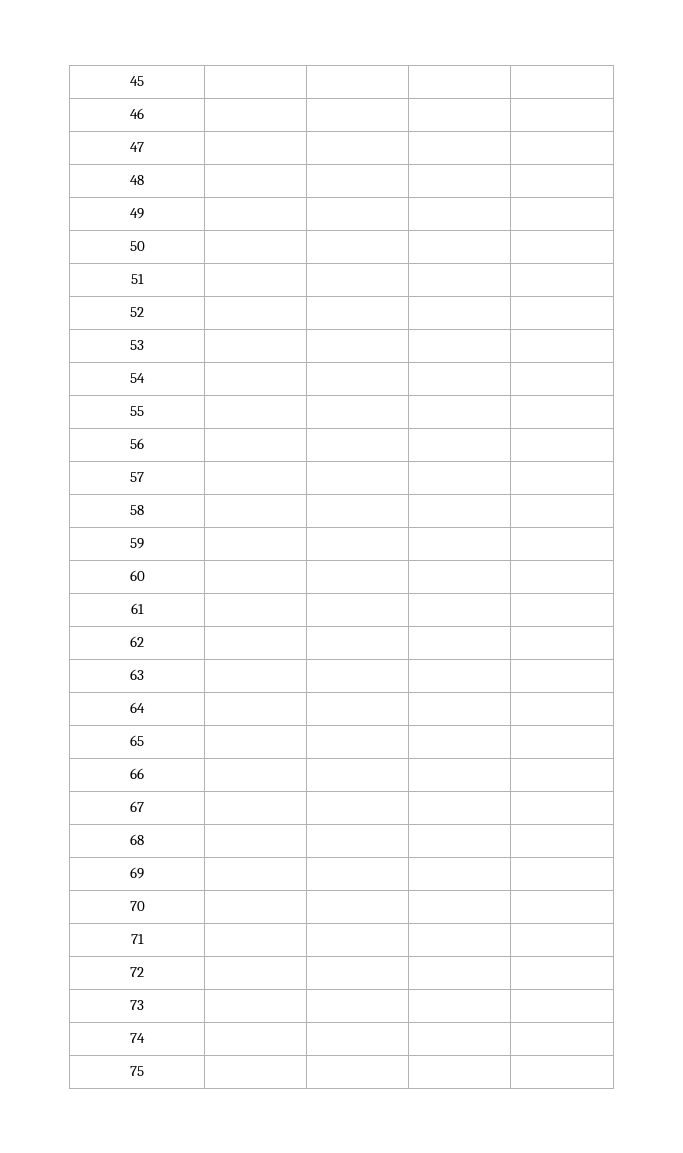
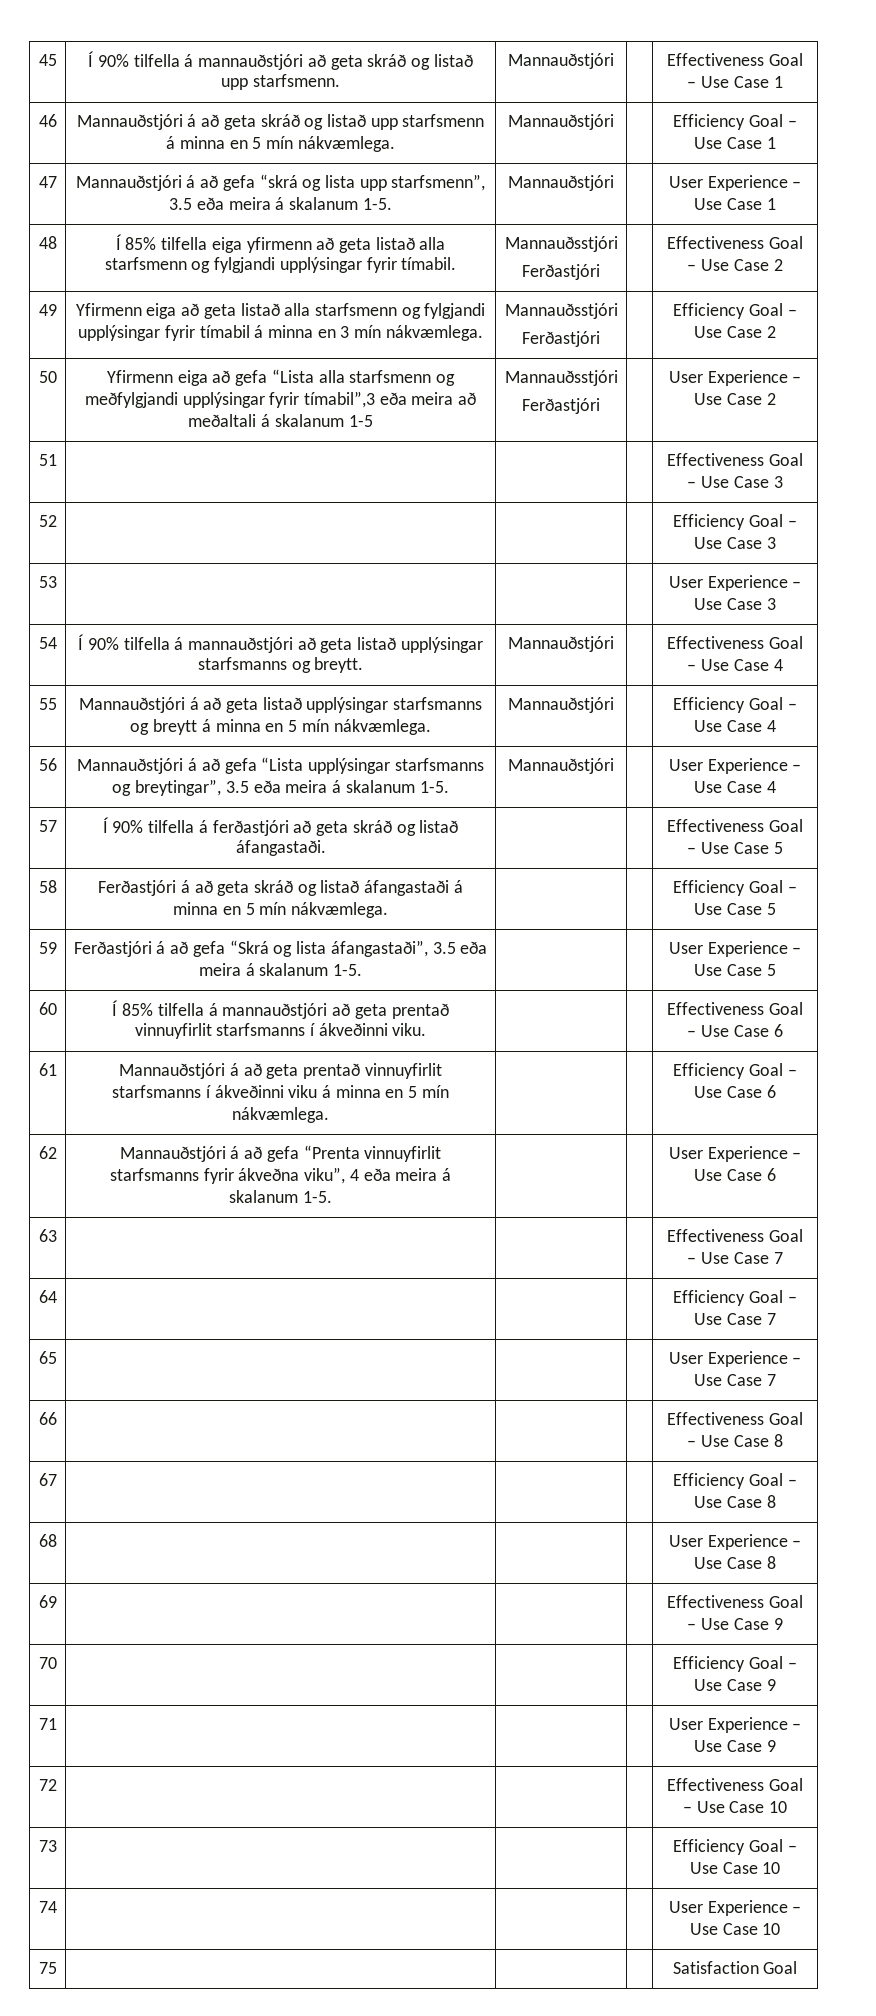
- 45 | | | |
- 46 | | | |
- 47 | | | |
- 48 | | | |
- 49 | | | |
- 50 | | | |
- 51 | | | |
- 52 | | | |
- 53 | | | |
- 54 | | | |
- 55 | | | |
- 56 | | | |
- 57 | | | |
- 58 | | | |
- 59 | | | |
- 60 | | | |
- 61 | | | |
- 62 | | | |
- 63 | | | |
- 64 | | | |
- 65 | | | |
- 66 | | | |
- 67 | | | |
- 68 | | | |
- 69 | | | |
- 70 | | | |
- 71 | | | |
- 72 | | | |
- 73 | | | |
- 74 | | | |
+ 45 | Í 90% tilfella á mannauðstjóri að geta skráð og listað upp starfsmenn. | Mannauðstjóri | | Effectiveness Goal – Use Case 1
+ 46 | Mannauðstjóri á að geta skráð og listað upp starfsmenn á minna en 5 mín nákvæmlega. | Mannauðstjóri | | Efficiency Goal – Use Case 1
+ 47 | Mannauðstjóri á að gefa “skrá og lista upp starfsmenn”, 3.5 eða meira á skalanum 1-5. | Mannauðstjóri | | User Experience – Use Case 1
+ 48 | Í 85% tilfella eiga yfirmenn að geta listað alla starfsmenn og fylgjandi upplýsingar fyrir tímabil. | Mannauðsstjóri
+ Ferðastjóri | | Effectiveness Goal – Use Case 2
+ 49 | Yfirmenn eiga að geta listað alla starfsmenn og fylgjandi upplýsingar fyrir tímabil á minna en 3 mín nákvæmlega. | Mannauðsstjóri
+ Ferðastjóri | | Efficiency Goal – Use Case 2
+ 50 | Yfirmenn eiga að gefa “Lista alla starfsmenn og meðfylgjandi upplýsingar fyrir tímabil”,3 eða meira að meðaltali á skalanum 1-5 | Mannauðsstjóri
+ Ferðastjóri | | User Experience – Use Case 2
+ 51 | | | | Effectiveness Goal – Use Case 3
+ 52 | | | | Efficiency Goal – Use Case 3
+ 53 | | | | User Experience – Use Case 3
+ 54 | Í 90% tilfella á mannauðstjóri að geta listað upplýsingar starfsmanns og breytt. | Mannauðstjóri | | Effectiveness Goal – Use Case 4
+ 55 | Mannauðstjóri á að geta listað upplýsingar starfsmanns og breytt á minna en 5 mín nákvæmlega. | Mannauðstjóri | | Efficiency Goal – Use Case 4
+ 56 | Mannauðstjóri á að gefa “Lista upplýsingar starfsmanns og breytingar”, 3.5 eða meira á skalanum 1-5. | Mannauðstjóri | | User Experience – Use Case 4
+ 57 | Í 90% tilfella á ferðastjóri að geta skráð og listað áfangastaði. | | | Effectiveness Goal – Use Case 5
+ 58 | Ferðastjóri á að geta skráð og listað áfangastaði á minna en 5 mín nákvæmlega. | | | Efficiency Goal – Use Case 5
+ 59 | Ferðastjóri á að gefa “Skrá og lista áfangastaði”, 3.5 eða meira á skalanum 1-5. | | | User Experience – Use Case 5
+ 60 | Í 85% tilfella á mannauðstjóri að geta prentað vinnuyfirlit starfsmanns í ákveðinni viku. | | | Effectiveness Goal – Use Case 6
+ 61 | Mannauðstjóri á að geta prentað vinnuyfirlit starfsmanns í ákveðinni viku á minna en 5 mín nákvæmlega. | | | Efficiency Goal – Use Case 6
+ 62 | Mannauðstjóri á að gefa “Prenta vinnuyfirlit starfsmanns fyrir ákveðna viku”, 4 eða meira á skalanum 1-5. | | | User Experience – Use Case 6
+ 63 | | | | Effectiveness Goal – Use Case 7
+ 64 | | | | Efficiency Goal – Use Case 7
+ 65 | | | | User Experience – Use Case 7
+ 66 | | | | Effectiveness Goal – Use Case 8
+ 67 | | | | Efficiency Goal – Use Case 8
+ 68 | | | | User Experience – Use Case 8
+ 69 | | | | Effectiveness Goal – Use Case 9
+ 70 | | | | Efficiency Goal – Use Case 9
+ 71 | | | | User Experience – Use Case 9
+ 72 | | | | Effectiveness Goal – Use Case 10
+ 73 | | | | Efficiency Goal – Use Case 10
+ 74 | | | | User Experience – Use Case 10
- 75 | | | |
+ 75 | | | | Satisfaction Goal

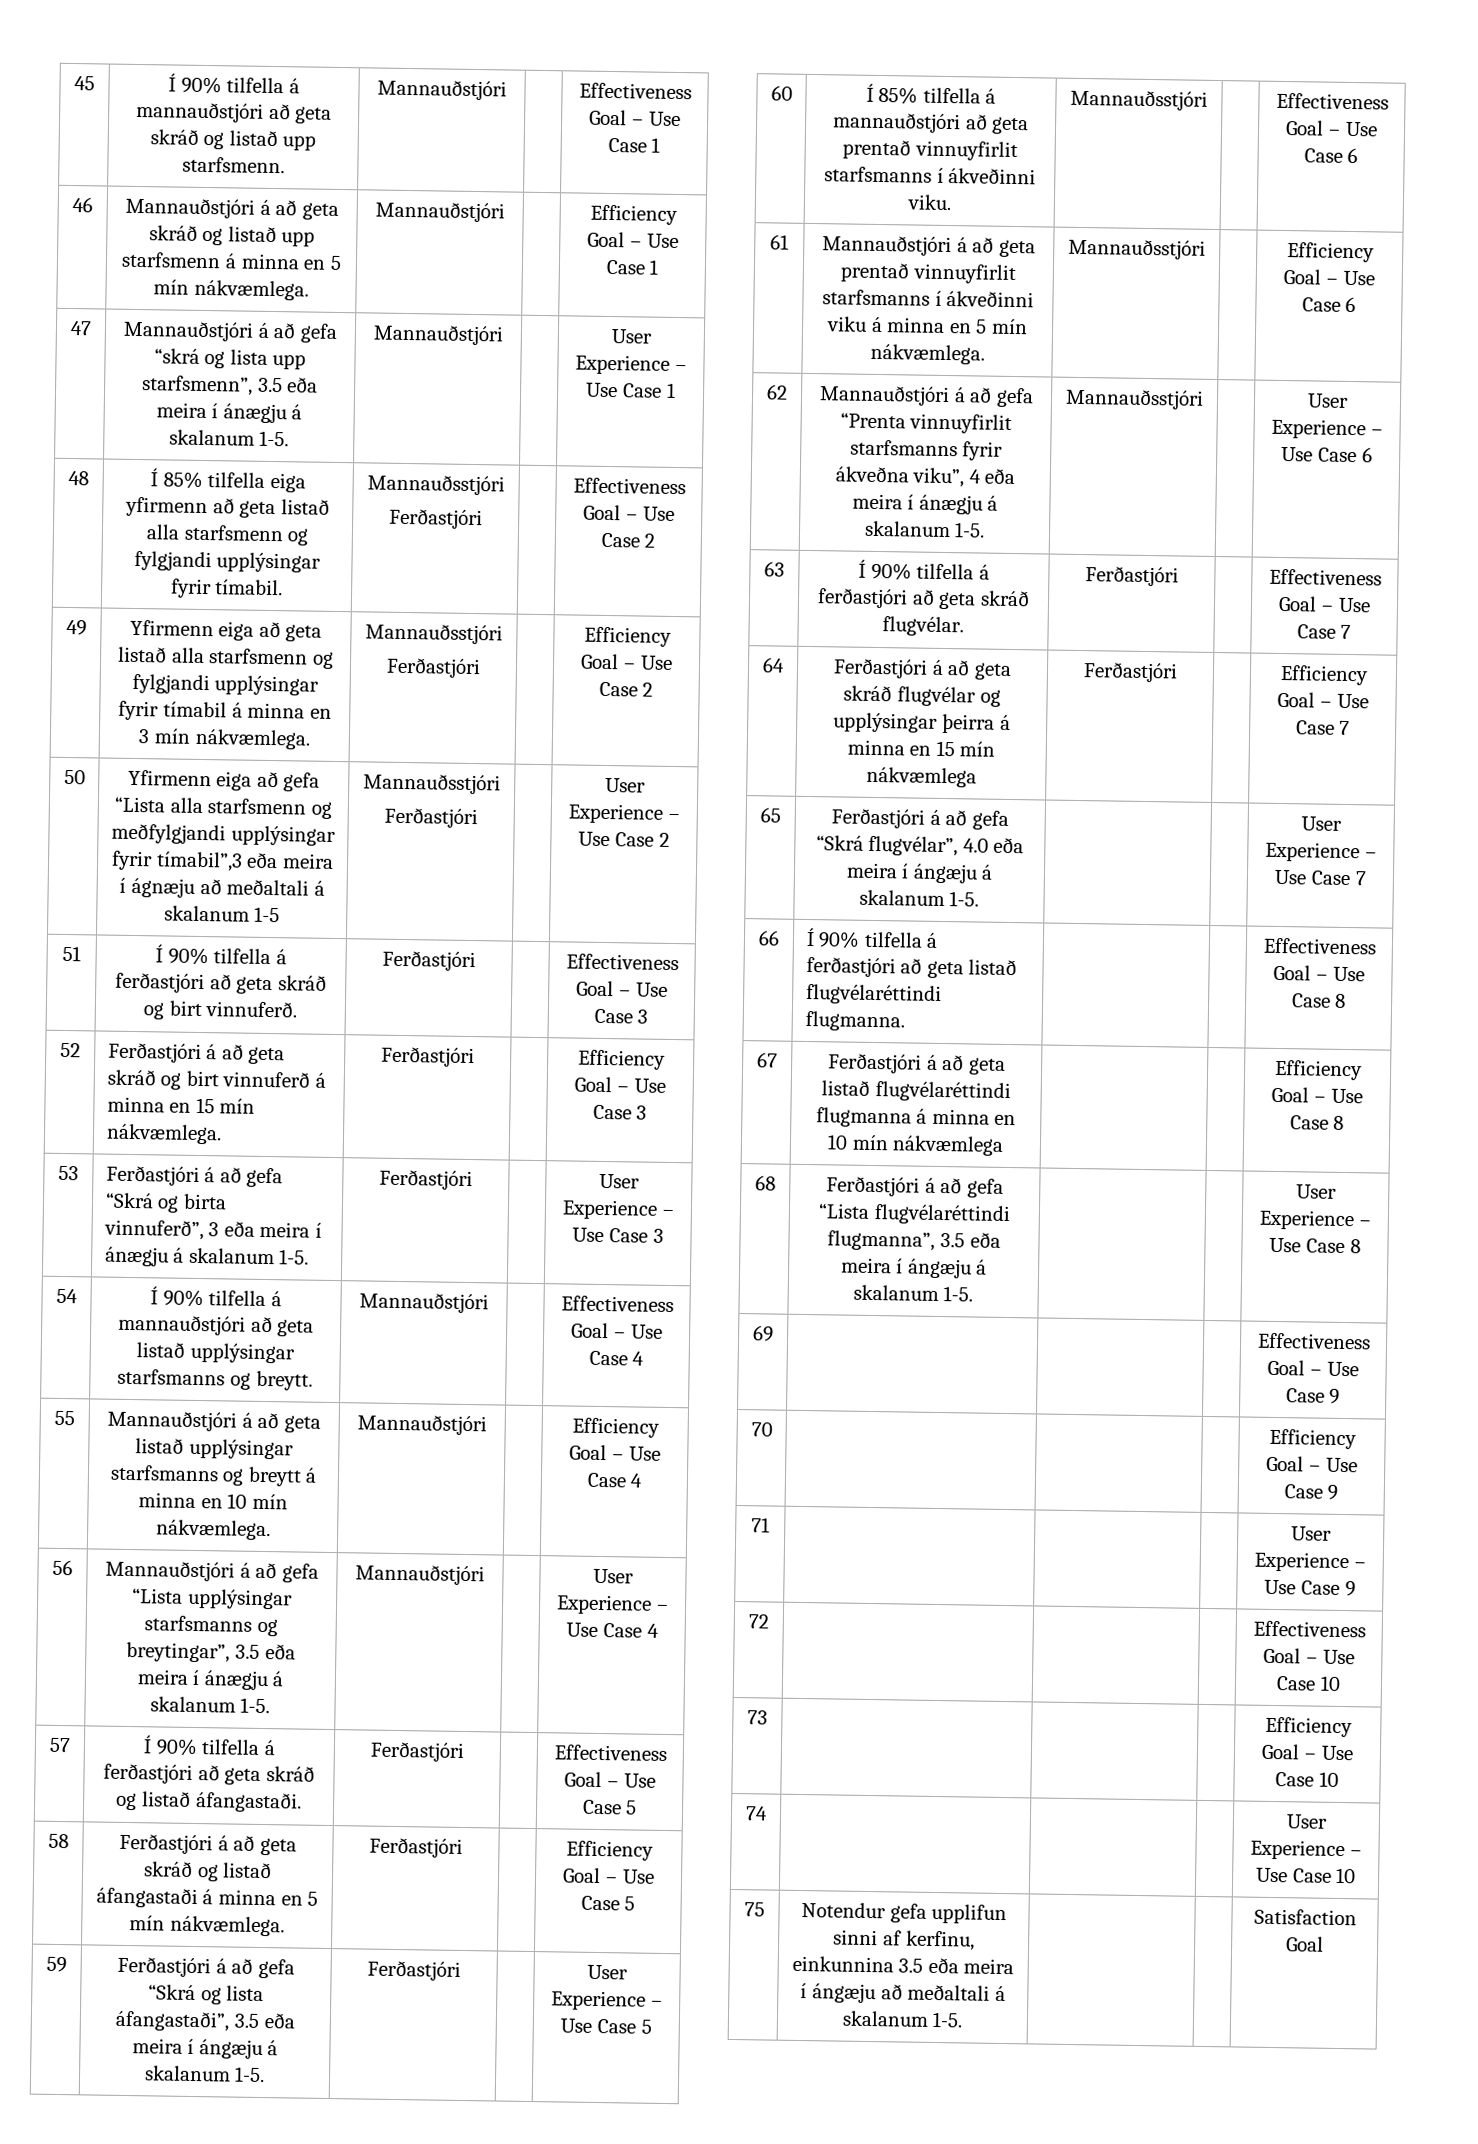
- 47 | Mannauðstjóri á að gefa “skrá og lista upp starfsmenn”, 3.5 eða meira á skalanum 1-5. | Mannauðstjóri | | User Experience – Use Case 1
+ 47 | Mannauðstjóri á að gefa “skrá og lista upp starfsmenn”, 3.5 eða meira í ánægju á skalanum 1-5. | Mannauðstjóri | | User Experience – Use Case 1
- 50 | Yfirmenn eiga að gefa “Lista alla starfsmenn og meðfylgjandi upplýsingar fyrir tímabil”,3 eða meira að meðaltali á skalanum 1-5 | Mannauðsstjóri
+ 50 | Yfirmenn eiga að gefa “Lista alla starfsmenn og meðfylgjandi upplýsingar fyrir tímabil”,3 eða meira í ágnæju að meðaltali á skalanum 1-5 | Mannauðsstjóri
- 51 | | | | Effectiveness Goal – Use Case 3
+ 51 | Í 90% tilfella á ferðastjóri að geta skráð og birt vinnuferð. | Ferðastjóri | | Effectiveness Goal – Use Case 3
- 52 | | | | Efficiency Goal – Use Case 3
+ 52 | Ferðastjóri á að geta skráð og birt vinnuferð á minna en 15 mín nákvæmlega. | Ferðastjóri | | Efficiency Goal – Use Case 3
- 53 | | | | User Experience – Use Case 3
+ 53 | Ferðastjóri á að gefa “Skrá og birta vinnuferð”, 3 eða meira í ánægju á skalanum 1-5. | Ferðastjóri | | User Experience – Use Case 3
- 55 | Mannauðstjóri á að geta listað upplýsingar starfsmanns og breytt á minna en 5 mín nákvæmlega. | Mannauðstjóri | | Efficiency Goal – Use Case 4
+ 55 | Mannauðstjóri á að geta listað upplýsingar starfsmanns og breytt á minna en 10 mín nákvæmlega. | Mannauðstjóri | | Efficiency Goal – Use Case 4
- 56 | Mannauðstjóri á að gefa “Lista upplýsingar starfsmanns og breytingar”, 3.5 eða meira á skalanum 1-5. | Mannauðstjóri | | User Experience – Use Case 4
+ 56 | Mannauðstjóri á að gefa “Lista upplýsingar starfsmanns og breytingar”, 3.5 eða meira í ánægju á skalanum 1-5. | Mannauðstjóri | | User Experience – Use Case 4
- 57 | Í 90% tilfella á ferðastjóri að geta skráð og listað áfangastaði. | | | Effectiveness Goal – Use Case 5
+ 57 | Í 90% tilfella á ferðastjóri að geta skráð og listað áfangastaði. | Ferðastjóri | | Effectiveness Goal – Use Case 5
- 58 | Ferðastjóri á að geta skráð og listað áfangastaði á minna en 5 mín nákvæmlega. | | | Efficiency Goal – Use Case 5
+ 58 | Ferðastjóri á að geta skráð og listað áfangastaði á minna en 5 mín nákvæmlega. | Ferðastjóri | | Efficiency Goal – Use Case 5
- 59 | Ferðastjóri á að gefa “Skrá og lista áfangastaði”, 3.5 eða meira á skalanum 1-5. | | | User Experience – Use Case 5
+ 59 | Ferðastjóri á að gefa “Skrá og lista áfangastaði”, 3.5 eða meira í ángæju á skalanum 1-5. | Ferðastjóri | | User Experience – Use Case 5
- 60 | Í 85% tilfella á mannauðstjóri að geta prentað vinnuyfirlit starfsmanns í ákveðinni viku. | | | Effectiveness Goal – Use Case 6
+ 60 | Í 85% tilfella á mannauðstjóri að geta prentað vinnuyfirlit starfsmanns í ákveðinni viku. | Mannauðsstjóri | | Effectiveness Goal – Use Case 6
- 61 | Mannauðstjóri á að geta prentað vinnuyfirlit starfsmanns í ákveðinni viku á minna en 5 mín nákvæmlega. | | | Efficiency Goal – Use Case 6
+ 61 | Mannauðstjóri á að geta prentað vinnuyfirlit starfsmanns í ákveðinni viku á minna en 5 mín nákvæmlega. | Mannauðsstjóri | | Efficiency Goal – Use Case 6
- 62 | Mannauðstjóri á að gefa “Prenta vinnuyfirlit starfsmanns fyrir ákveðna viku”, 4 eða meira á skalanum 1-5. | | | User Experience – Use Case 6
+ 62 | Mannauðstjóri á að gefa “Prenta vinnuyfirlit starfsmanns fyrir ákveðna viku”, 4 eða meira í ánægju á skalanum 1-5. | Mannauðsstjóri | | User Experience – Use Case 6
- 63 | | | | Effectiveness Goal – Use Case 7
+ 63 | Í 90% tilfella á ferðastjóri að geta skráð flugvélar. | Ferðastjóri | | Effectiveness Goal – Use Case 7
- 64 | | | | Efficiency Goal – Use Case 7
+ 64 | Ferðastjóri á að geta skráð flugvélar og upplýsingar þeirra á minna en 15 mín nákvæmlega | Ferðastjóri | | Efficiency Goal – Use Case 7
- 65 | | | | User Experience – Use Case 7
+ 65 | Ferðastjóri á að gefa “Skrá flugvélar”, 4.0 eða meira í ángæju á skalanum 1-5. | | | User Experience – Use Case 7
- 66 | | | | Effectiveness Goal – Use Case 8
+ 66 | Í 90% tilfella á ferðastjóri að geta listað flugvélaréttindi flugmanna. | | | Effectiveness Goal – Use Case 8
- 67 | | | | Efficiency Goal – Use Case 8
+ 67 | Ferðastjóri á að geta listað flugvélaréttindi flugmanna á minna en 10 mín nákvæmlega | | | Efficiency Goal – Use Case 8
- 68 | | | | User Experience – Use Case 8
+ 68 | Ferðastjóri á að gefa “Lista flugvélaréttindi flugmanna”, 3.5 eða meira í ángæju á skalanum 1-5. | | | User Experience – Use Case 8
- 75 | | | | Satisfaction Goal
+ 75 | Notendur gefa upplifun sinni af kerfinu, einkunnina 3.5 eða meira í ángæju að meðaltali á skalanum 1-5. | | | Satisfaction Goal

